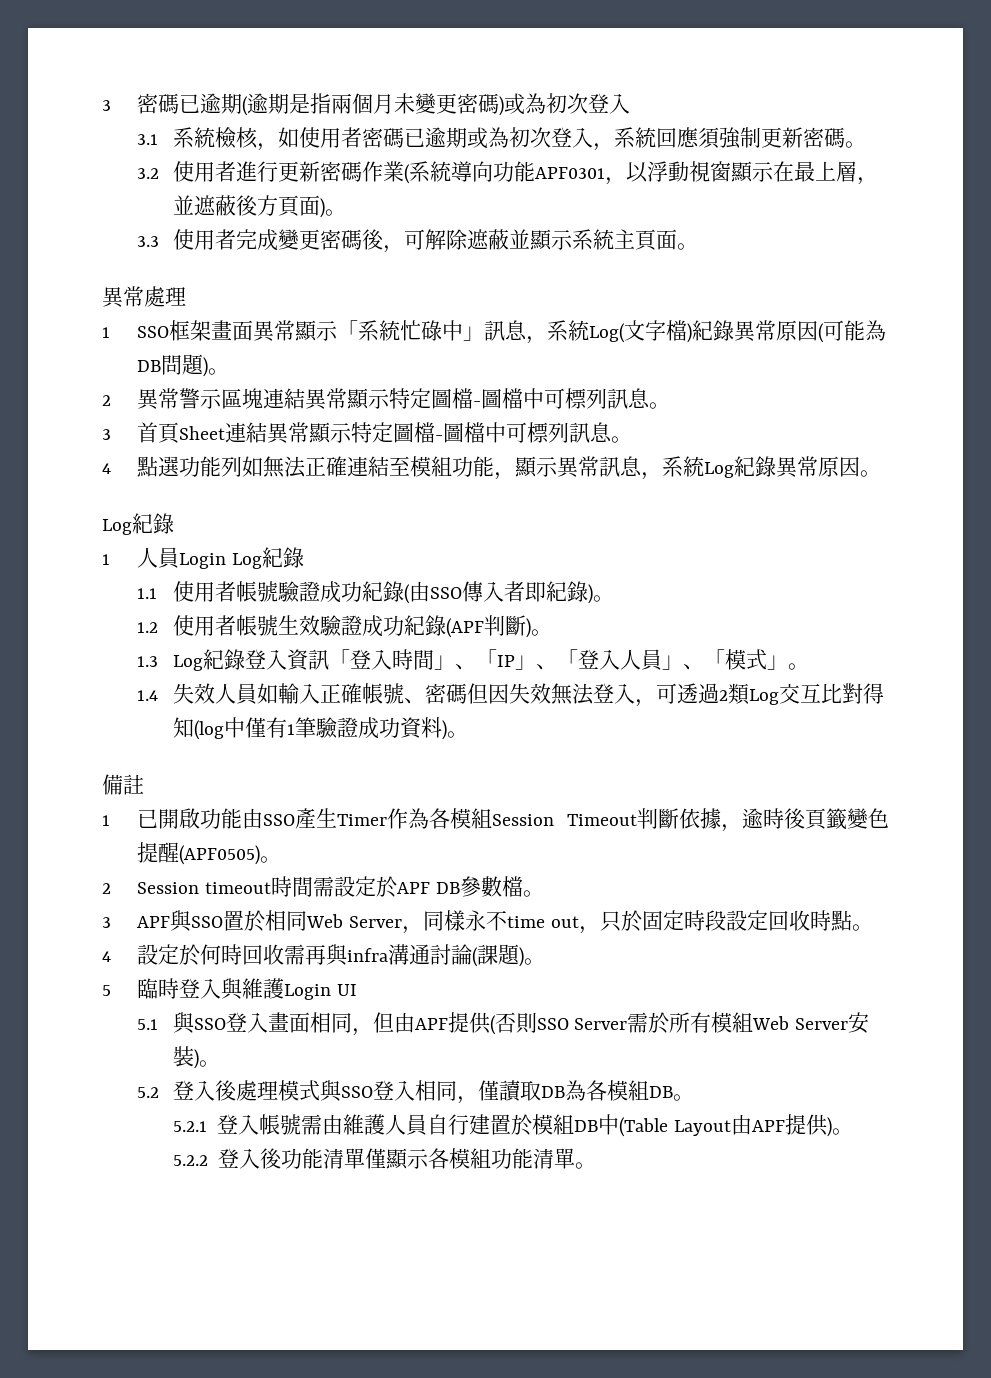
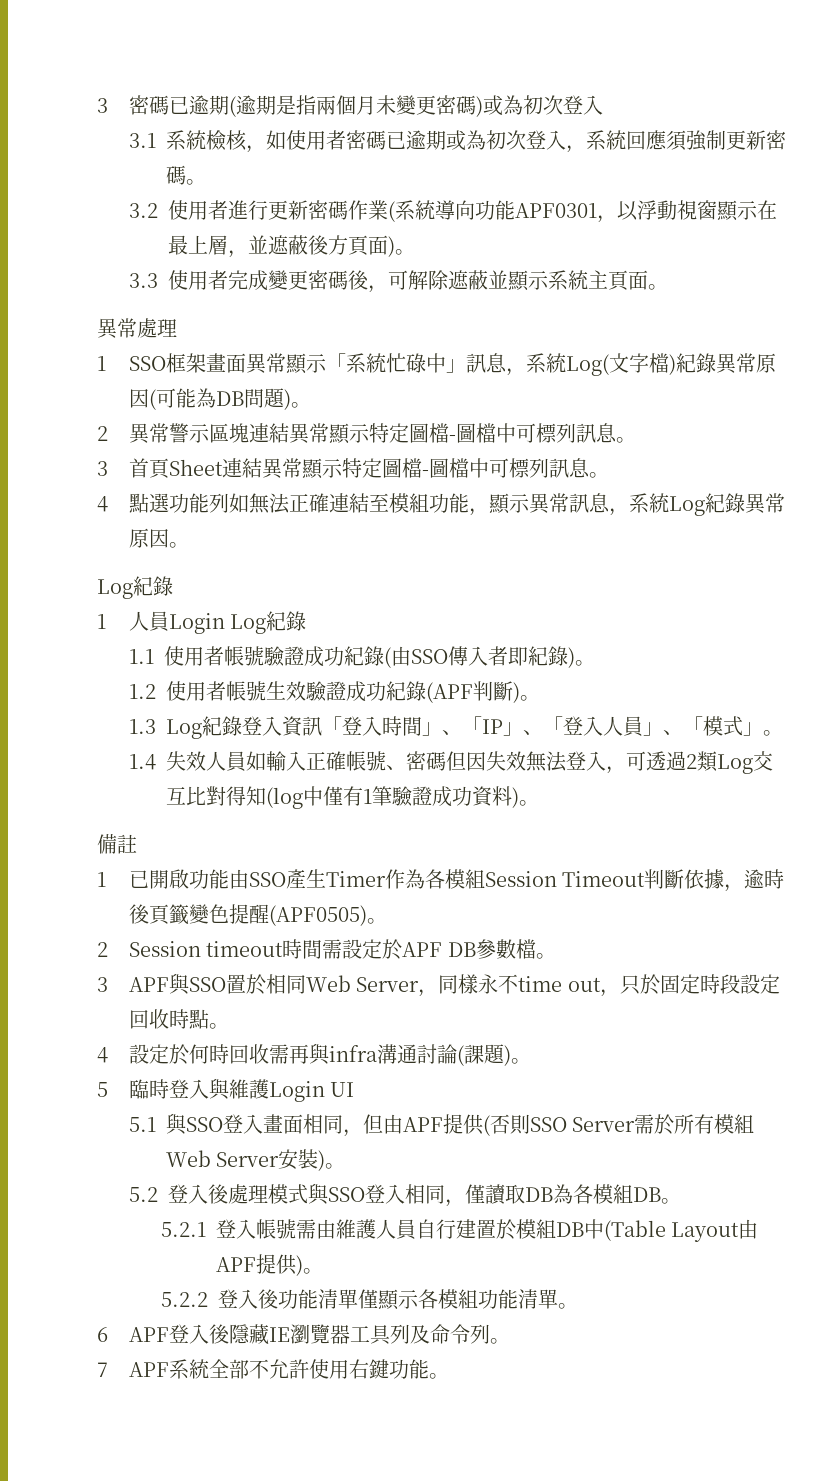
+ 6 APF登入後隱藏IE瀏覽器工具列及命令列。
+ 7 APF系統全部不允許使用右鍵功能。

